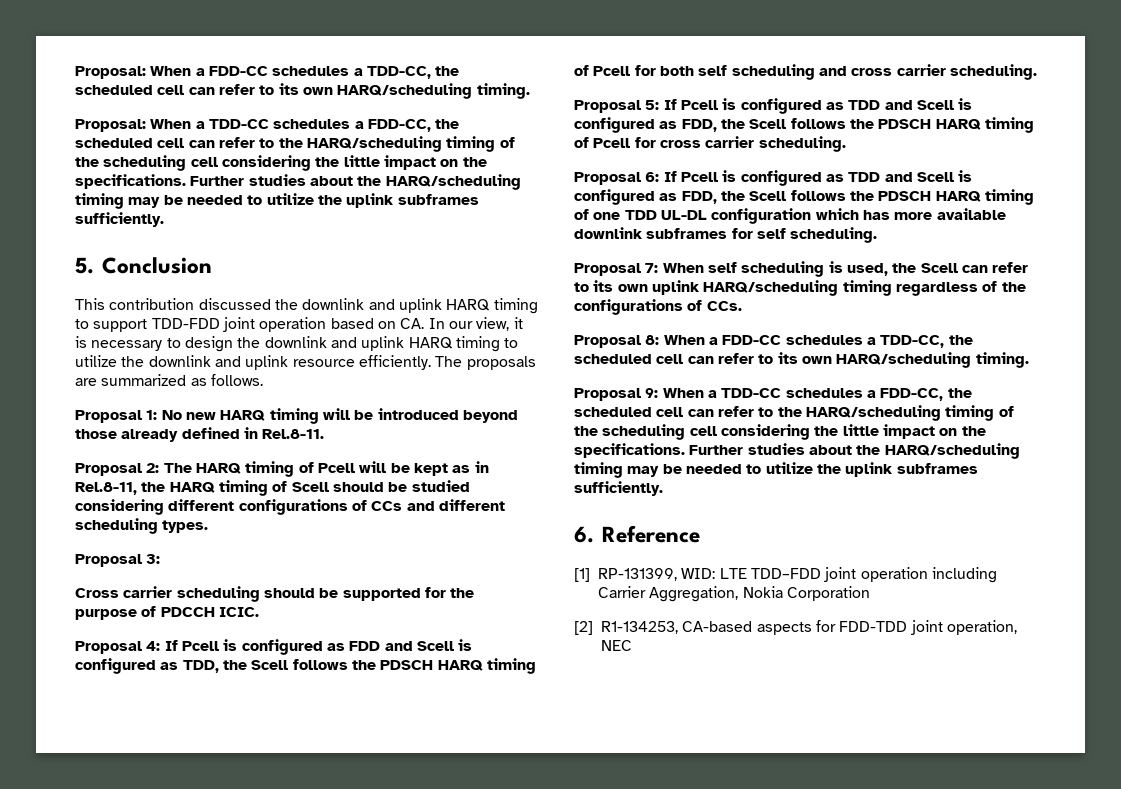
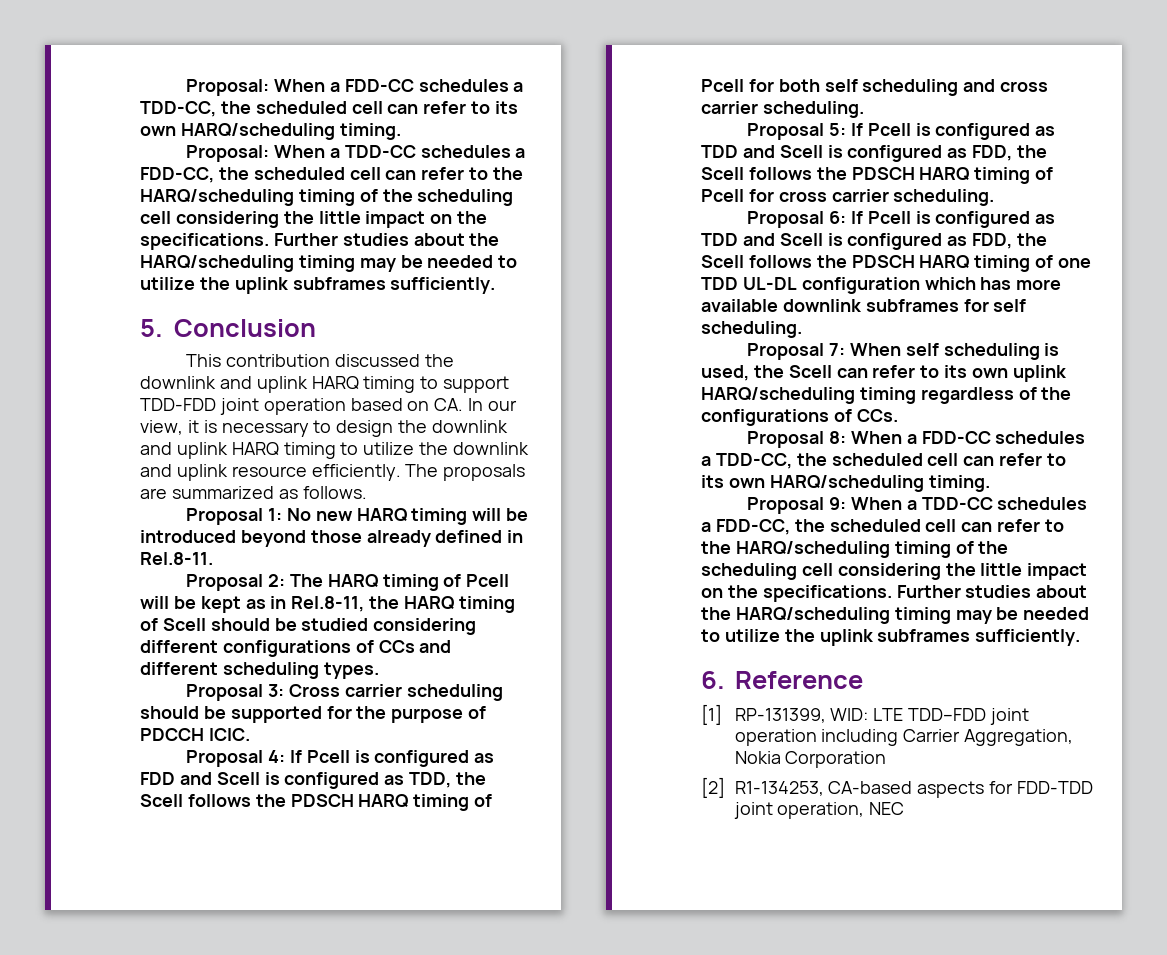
- Proposal 3:
- Cross carrier scheduling should be supported for the purpose of PDCCH ICIC.
+ Proposal 3: Cross carrier scheduling should be supported for the purpose of PDCCH ICIC.

